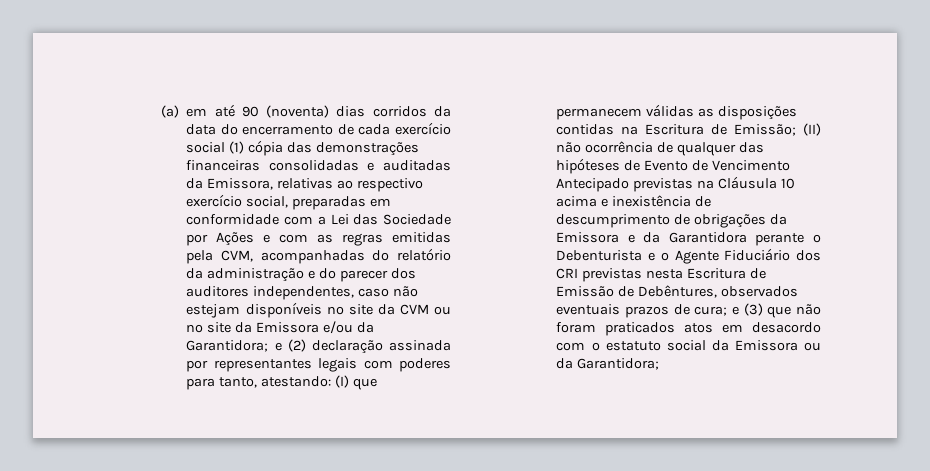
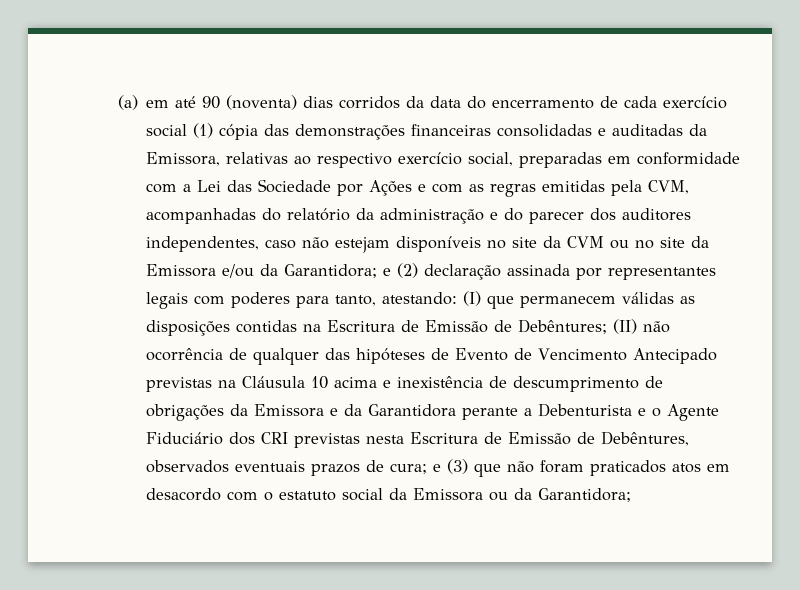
- (I) que permanecem válidas as disposições contidas na Escritura de Emissão;
+ (I) que permanecem válidas as disposições contidas na Escritura de Emissão de Debêntures;
- (II) não ocorrência de qualquer das hipóteses de Evento de Vencimento Antecipado previstas na Cláusula 10 acima e inexistência de descumprimento de obrigações da Emissora e da Garantidora perante o Debenturista e o Agente Fiduciário dos CRI previstas nesta Escritura de Emissão de Debêntures, observados eventuais prazos de cura;
+ (II) não ocorrência de qualquer das hipóteses de Evento de Vencimento Antecipado previstas na Cláusula 10 acima e inexistência de descumprimento de obrigações da Emissora e da Garantidora perante a Debenturista e o Agente Fiduciário dos CRI previstas nesta Escritura de Emissão de Debêntures, observados eventuais prazos de cura;

